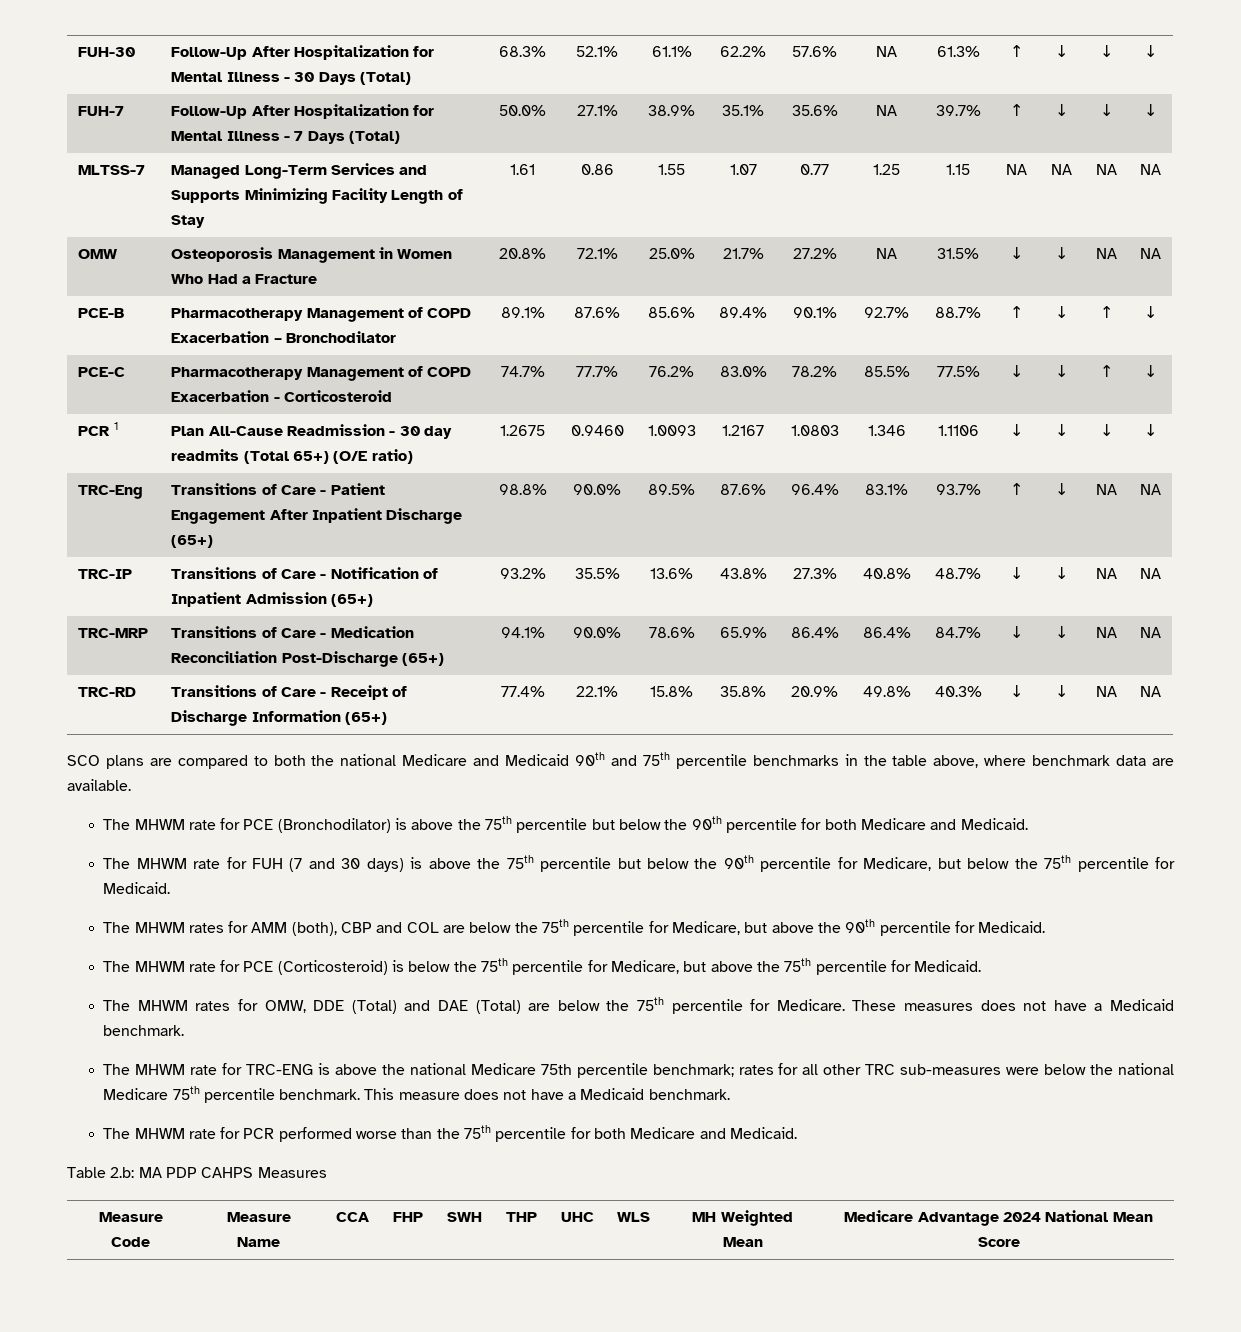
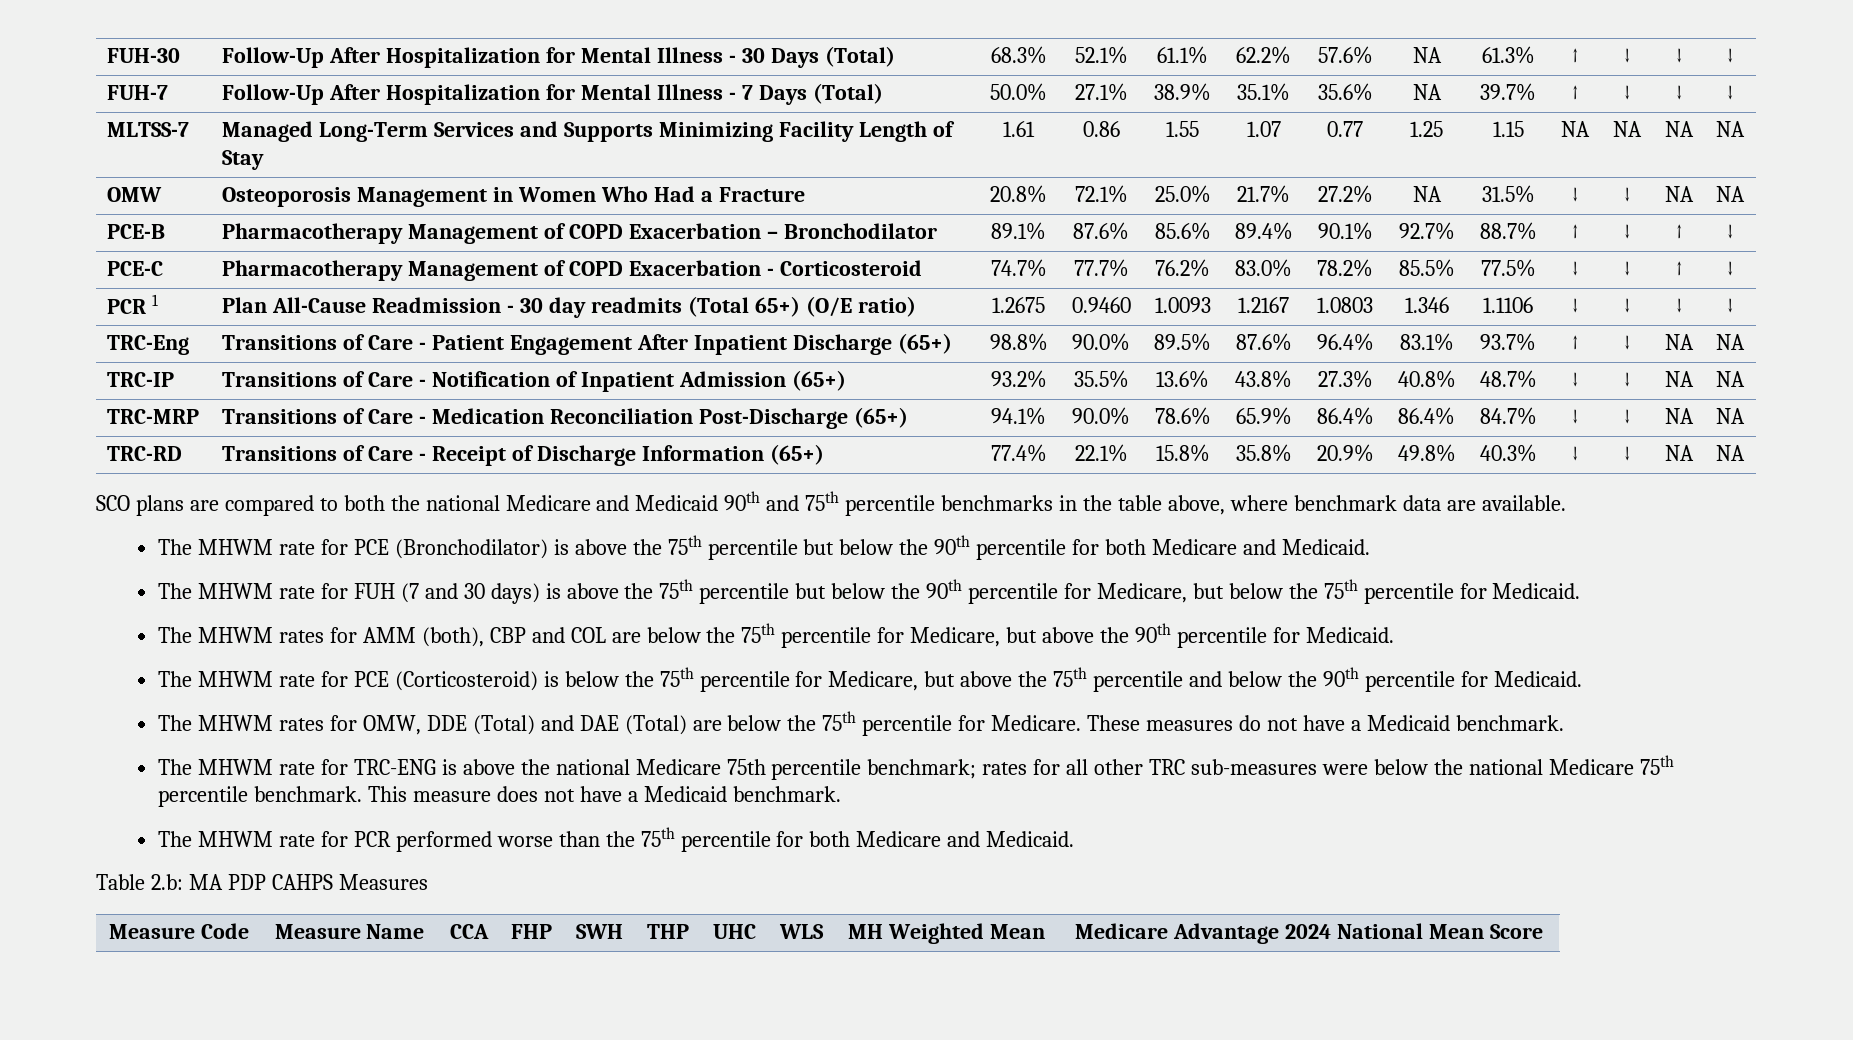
- The MHWM rate for PCE (Corticosteroid) is below the 75th percentile for Medicare, but above the 75th percentile for Medicaid.
+ The MHWM rate for PCE (Corticosteroid) is below the 75th percentile for Medicare, but above the 75th percentile and below the 90th percentile for Medicaid.
- These measures does not have a Medicaid benchmark.
+ These measures do not have a Medicaid benchmark.

